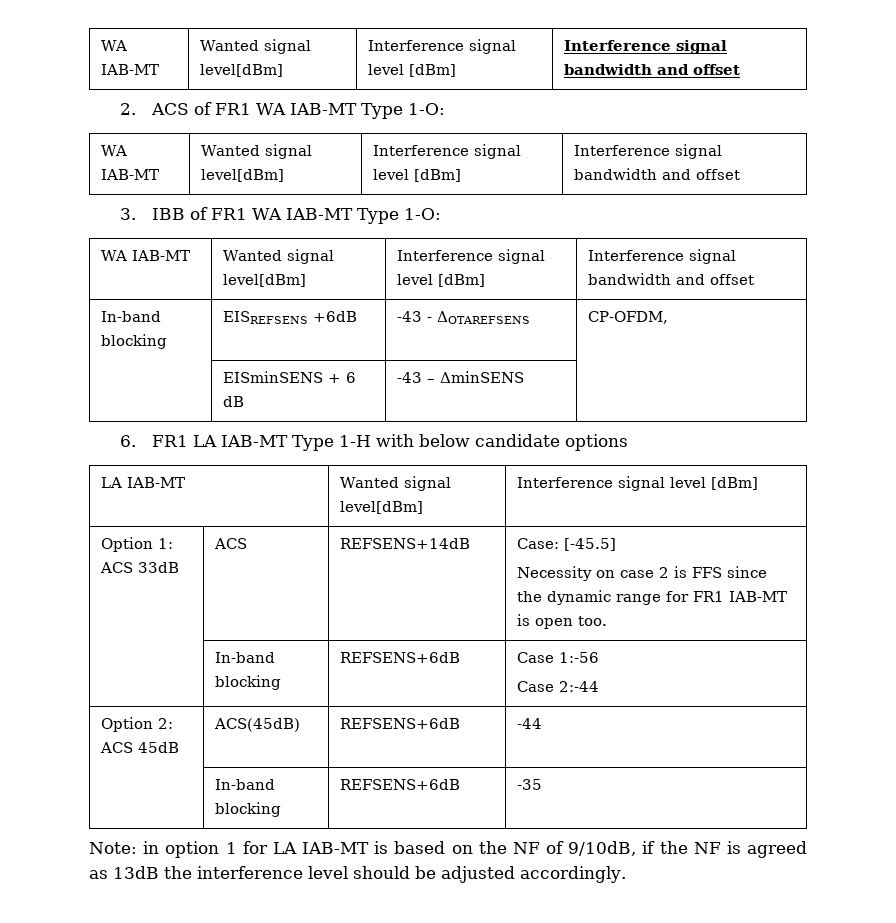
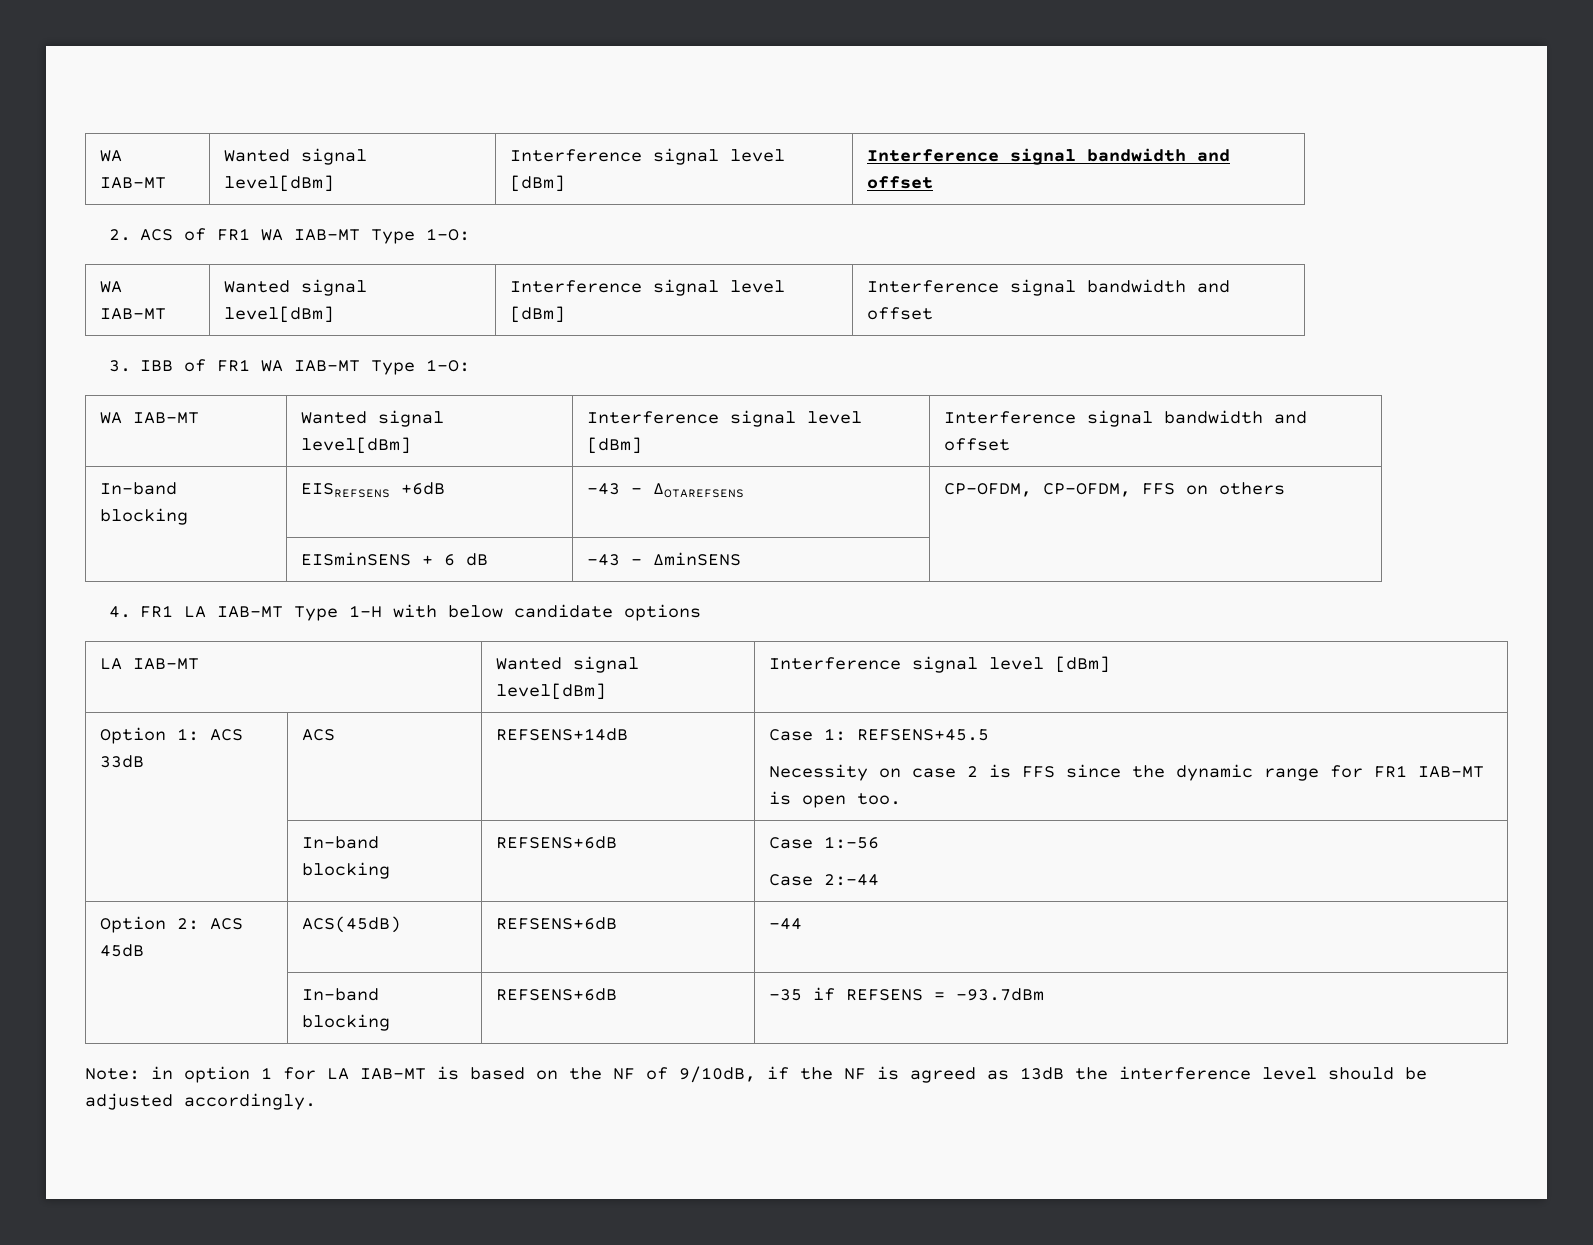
- In-band blocking | EISREFSENS +6dB | -43 - ΔOTAREFSENS | CP-OFDM,
+ In-band blocking | EISREFSENS +6dB | -43 - ΔOTAREFSENS | CP-OFDM, CP-OFDM, FFS on others
- 6. FR1 LA IAB-MT Type 1-H with below candidate options
+ 4. FR1 LA IAB-MT Type 1-H with below candidate options
- Option 1: ACS 33dB | ACS | REFSENS+14dB | Case: [-45.5]
+ Option 1: ACS 33dB | ACS | REFSENS+14dB | Case 1: REFSENS+45.5
- | In-band blocking | REFSENS+6dB | -35
+ | In-band blocking | REFSENS+6dB | -35 if REFSENS = -93.7dBm

